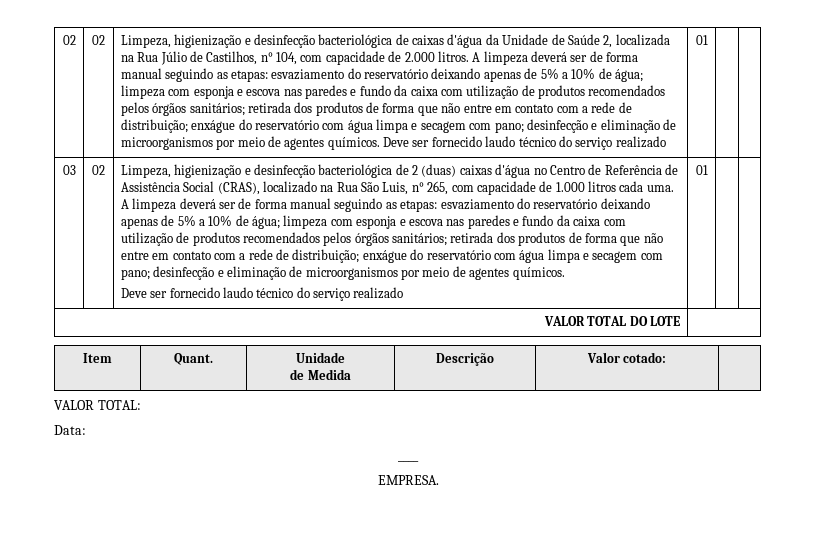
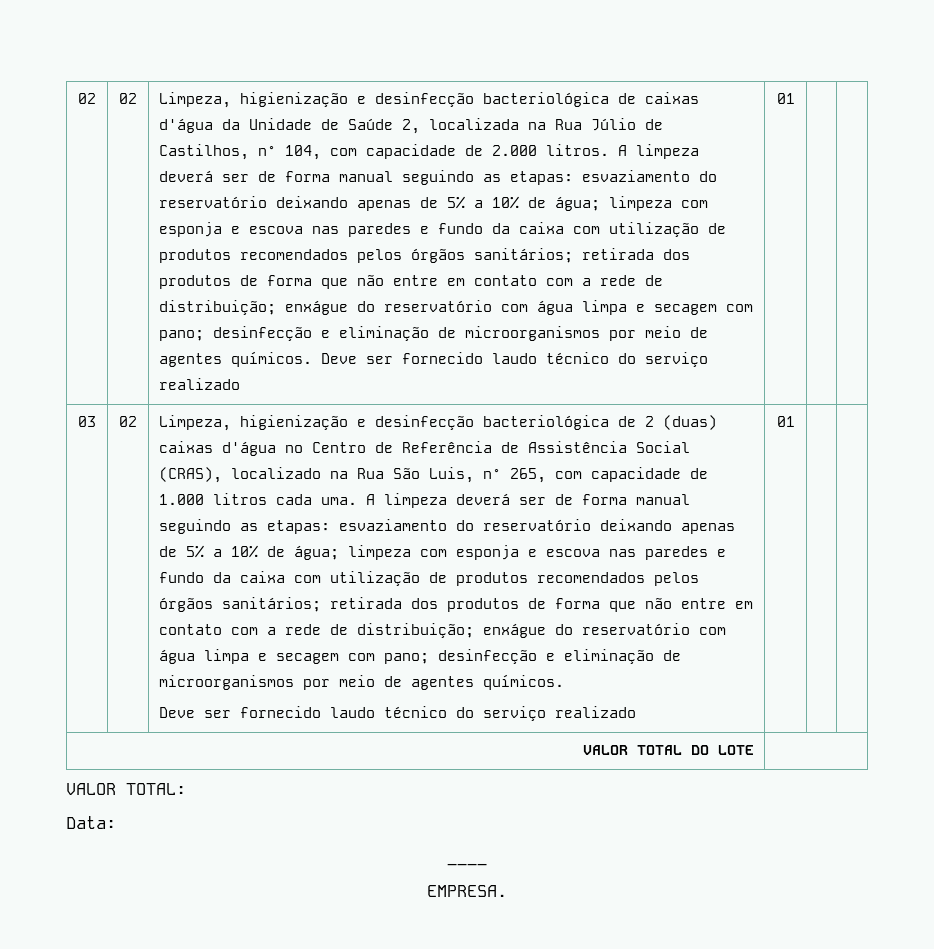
- Item | Quant. | Unidade
- de Medida | Descrição | Valor cotado: |

